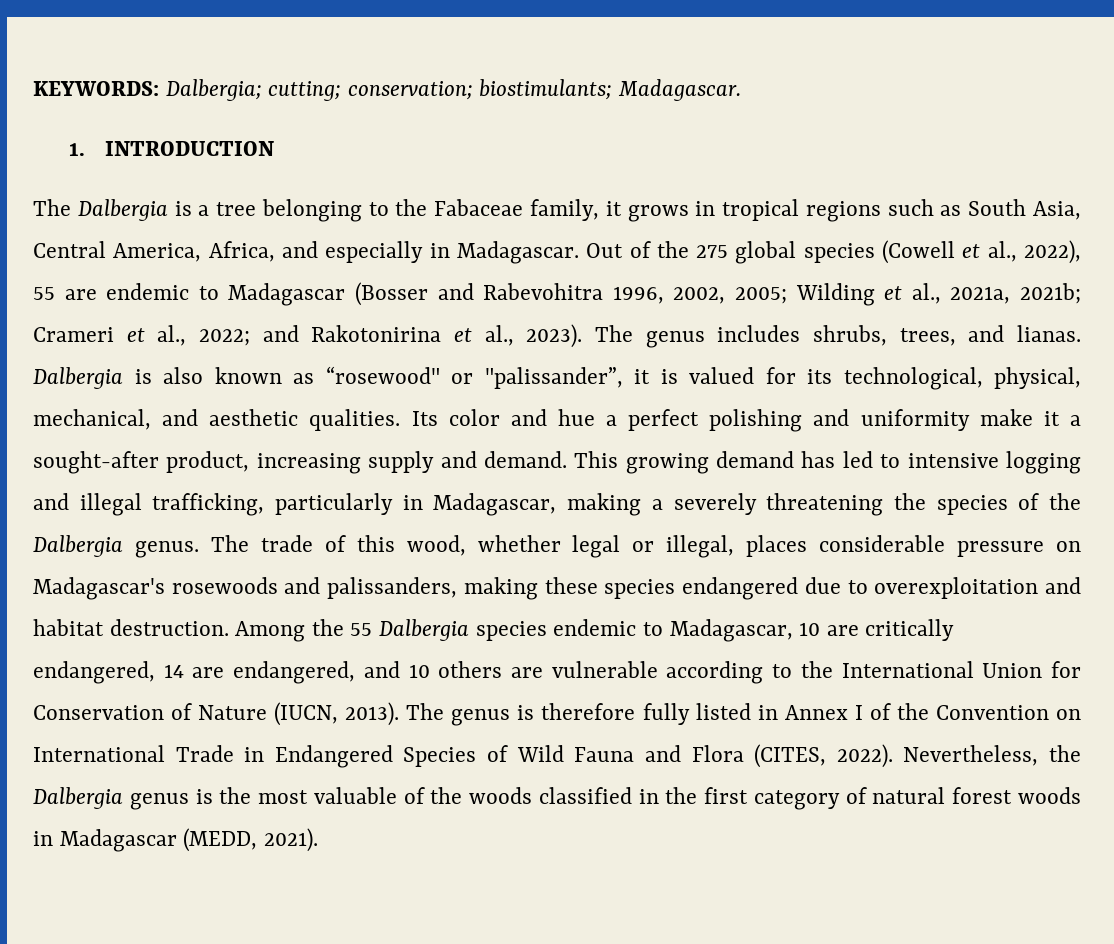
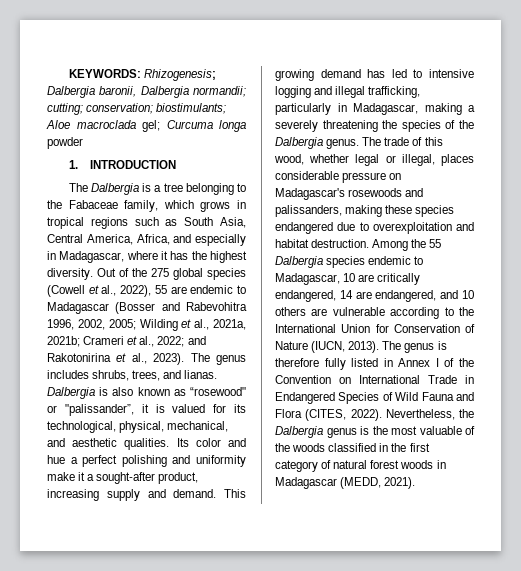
- KEYWORDS: Dalbergia; cutting; conservation; biostimulants; Madagascar.
+ KEYWORDS: Rhizogenesis; Dalbergia baronii, Dalbergia normandii; cutting; conservation; biostimulants; Aloe macroclada gel; Curcuma longa powder
- The Dalbergia is a tree belonging to the Fabaceae family, it grows in tropical regions such as South Asia, Central America, Africa, and especially in Madagascar.
+ The Dalbergia is a tree belonging to the Fabaceae family, which grows in tropical regions such as South Asia, Central America, Africa, and especially in Madagascar, where it has the highest diversity.

